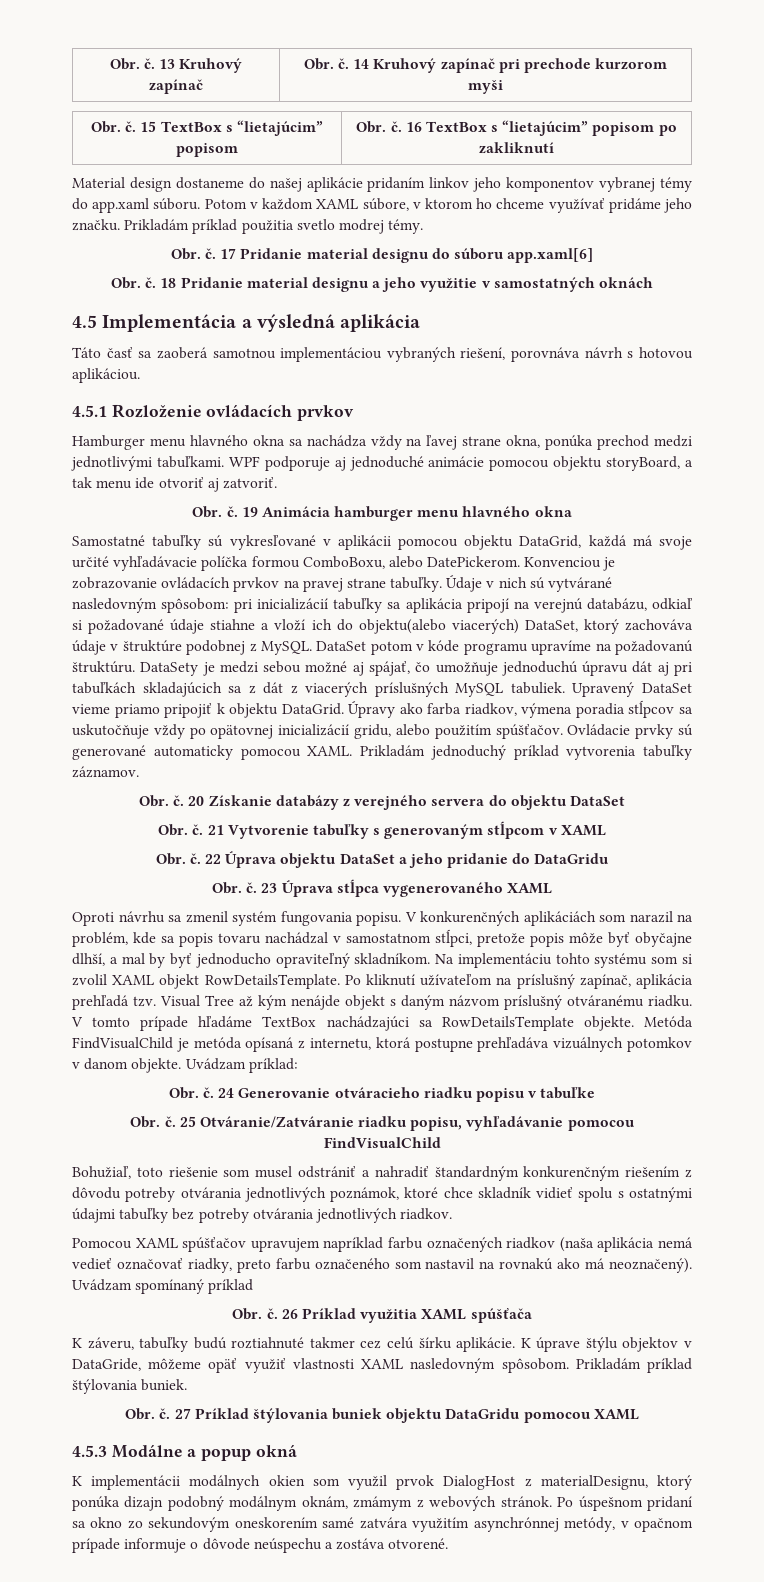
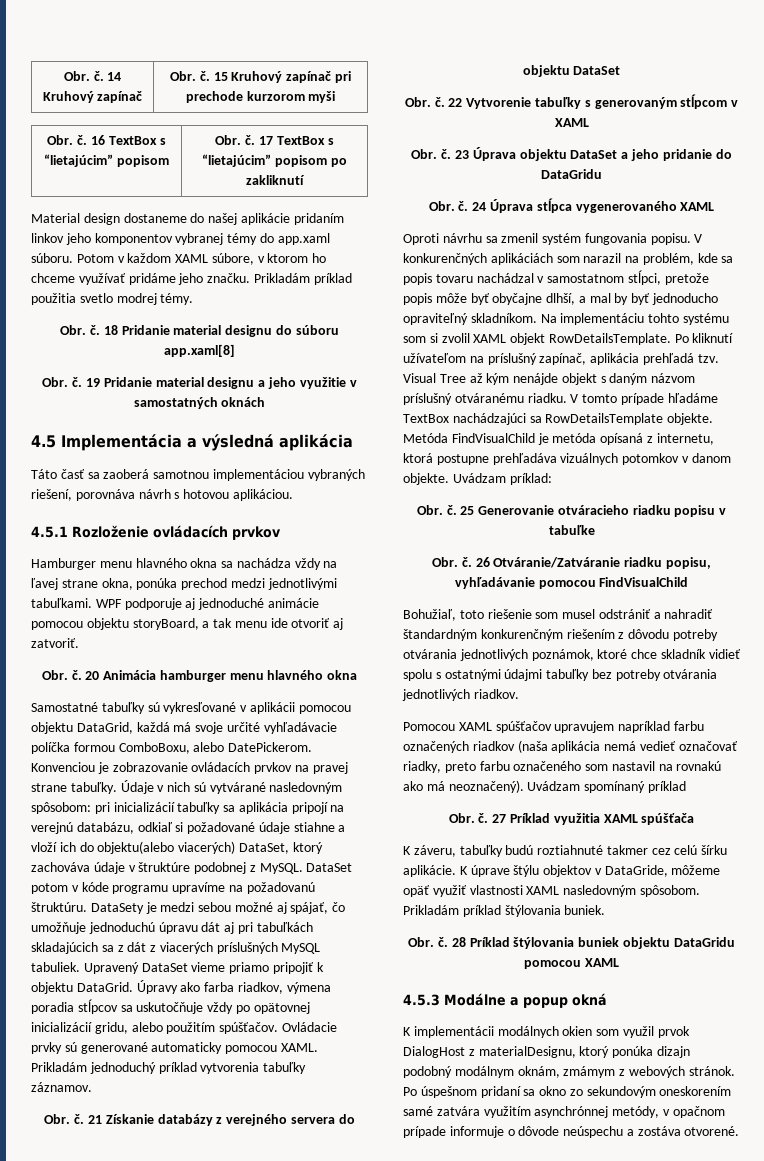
- Obr. č. 13 Kruhový zapínač | Obr. č. 14 Kruhový zapínač pri prechode kurzorom myši
+ Obr. č. 14 Kruhový zapínač | Obr. č. 15 Kruhový zapínač pri prechode kurzorom myši
- Obr. č. 15 TextBox s “lietajúcim” popisom | Obr. č. 16 TextBox s “lietajúcim” popisom po zakliknutí
+ Obr. č. 16 TextBox s “lietajúcim” popisom | Obr. č. 17 TextBox s “lietajúcim” popisom po zakliknutí
- 17 Pridanie material designu do súboru app.xaml[6]
- Obr. č. 18 Pridanie material designu a jeho využitie v samostatných oknách
+ 18 Pridanie material designu do súboru app.xaml[8]
+ Obr. č. 19 Pridanie material designu a jeho využitie v samostatných oknách
- 19 Animácia hamburger menu hlavného okna
+ 20 Animácia hamburger menu hlavného okna
- 20 Získanie databázy z verejného servera do objektu DataSet
+ 21 Získanie databázy z verejného servera do objektu DataSet
- 21 Vytvorenie tabuľky s generovaným stĺpcom v XAML
+ 22 Vytvorenie tabuľky s generovaným stĺpcom v XAML
- 22 Úprava objektu DataSet a jeho pridanie do DataGridu
+ 23 Úprava objektu DataSet a jeho pridanie do DataGridu
- 23 Úprava stĺpca vygenerovaného XAML
+ 24 Úprava stĺpca vygenerovaného XAML
- 24 Generovanie otváracieho riadku popisu v tabuľke
+ 25 Generovanie otváracieho riadku popisu v tabuľke
- 25 Otváranie/Zatváranie riadku popisu, vyhľadávanie pomocou FindVisualChild
+ 26 Otváranie/Zatváranie riadku popisu, vyhľadávanie pomocou FindVisualChild
- 26 Príklad využitia XAML spúšťača
+ 27 Príklad využitia XAML spúšťača
- 27 Príklad štýlovania buniek objektu DataGridu pomocou XAML
+ 28 Príklad štýlovania buniek objektu DataGridu pomocou XAML

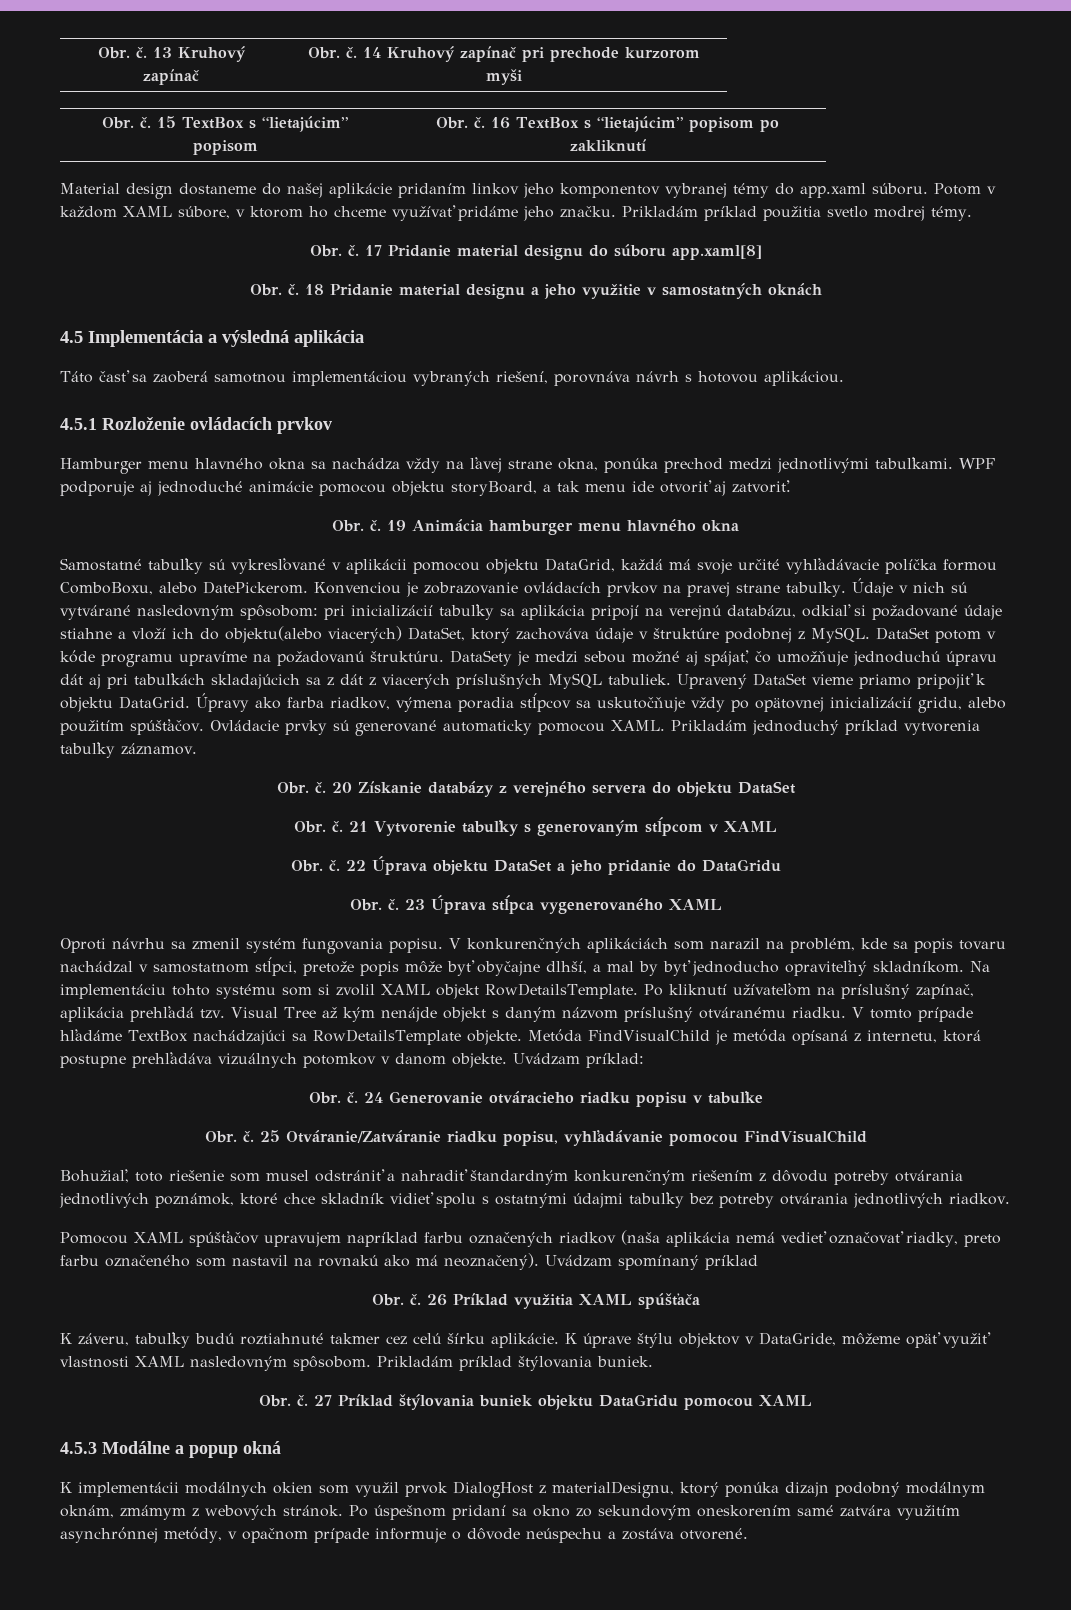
- Obr. č. 14 Kruhový zapínač | Obr. č. 15 Kruhový zapínač pri prechode kurzorom myši
+ Obr. č. 13 Kruhový zapínač | Obr. č. 14 Kruhový zapínač pri prechode kurzorom myši
- Obr. č. 16 TextBox s “lietajúcim” popisom | Obr. č. 17 TextBox s “lietajúcim” popisom po zakliknutí
+ Obr. č. 15 TextBox s “lietajúcim” popisom | Obr. č. 16 TextBox s “lietajúcim” popisom po zakliknutí
- 18 Pridanie material designu do súboru app.xaml[8]
+ 17 Pridanie material designu do súboru app.xaml[8]
- 19 Pridanie material designu a jeho využitie v samostatných oknách
+ 18 Pridanie material designu a jeho využitie v samostatných oknách
- 20 Animácia hamburger menu hlavného okna
+ 19 Animácia hamburger menu hlavného okna
- 21 Získanie databázy z verejného servera do objektu DataSet
+ 20 Získanie databázy z verejného servera do objektu DataSet
- 22 Vytvorenie tabuľky s generovaným stĺpcom v XAML
+ 21 Vytvorenie tabuľky s generovaným stĺpcom v XAML
- 23 Úprava objektu DataSet a jeho pridanie do DataGridu
+ 22 Úprava objektu DataSet a jeho pridanie do DataGridu
- 24 Úprava stĺpca vygenerovaného XAML
+ 23 Úprava stĺpca vygenerovaného XAML
- 25 Generovanie otváracieho riadku popisu v tabuľke
+ 24 Generovanie otváracieho riadku popisu v tabuľke
- 26 Otváranie/Zatváranie riadku popisu, vyhľadávanie pomocou FindVisualChild
+ 25 Otváranie/Zatváranie riadku popisu, vyhľadávanie pomocou FindVisualChild
- 27 Príklad využitia XAML spúšťača
+ 26 Príklad využitia XAML spúšťača
- 28 Príklad štýlovania buniek objektu DataGridu pomocou XAML
+ 27 Príklad štýlovania buniek objektu DataGridu pomocou XAML

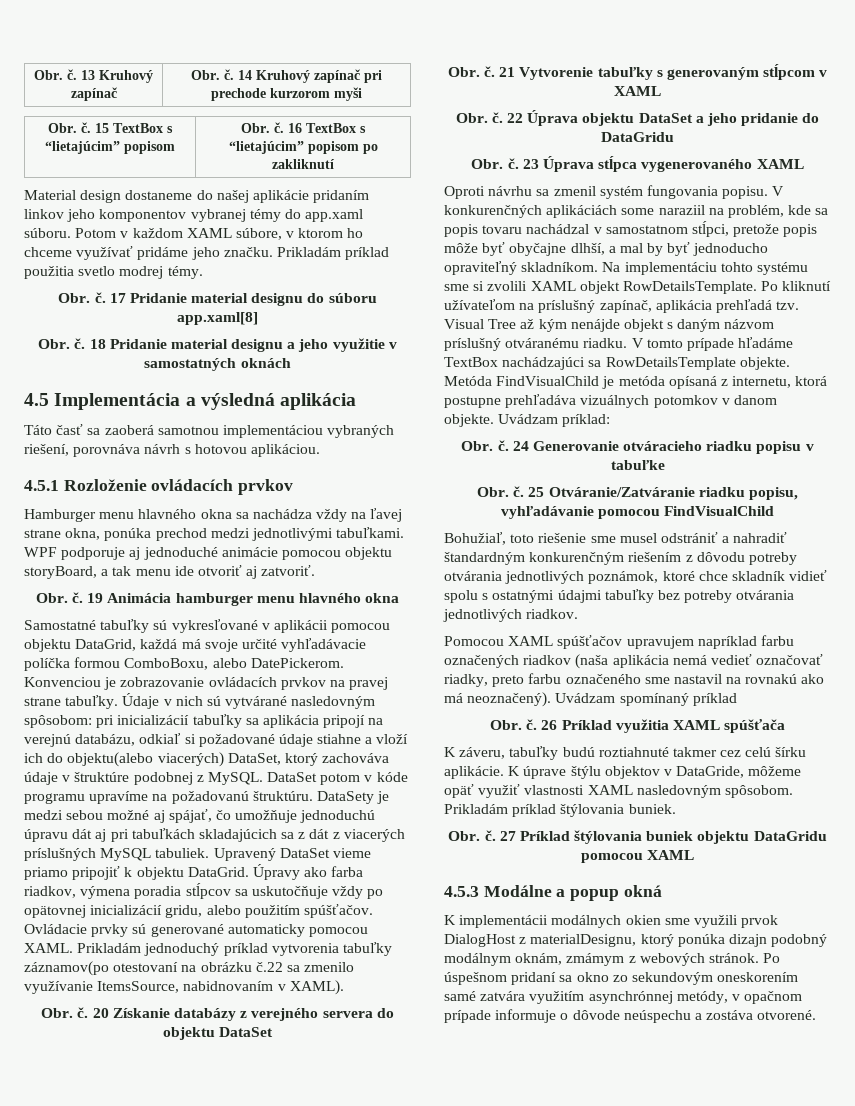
- Prikladám jednoduchý príklad vytvorenia tabuľky záznamov.
+ Prikladám jednoduchý príklad vytvorenia tabuľky záznamov(po otestovaní na obrázku č.22 sa zmenilo využívanie ItemsSource, nabidnovaním v XAML).
- V konkurenčných aplikáciách som narazil na problém, kde sa popis tovaru nachádzal v samostatnom stĺpci, pretože popis môže byť obyčajne dlhší, a mal by byť jednoducho opraviteľný skladníkom.
+ V konkurenčných aplikáciách some naraziil na problém, kde sa popis tovaru nachádzal v samostatnom stĺpci, pretože popis môže byť obyčajne dlhší, a mal by byť jednoducho opraviteľný skladníkom.
- Na implementáciu tohto systému som si zvolil XAML objekt RowDetailsTemplate.
+ Na implementáciu tohto systému sme si zvolili XAML objekt RowDetailsTemplate.
- Bohužiaľ, toto riešenie som musel odstrániť a nahradiť štandardným konkurenčným riešením z dôvodu potreby otvárania jednotlivých poznámok, ktoré chce skladník vidieť spolu s ostatnými údajmi tabuľky bez potreby otvárania jednotlivých riadkov.
+ Bohužiaľ, toto riešenie sme musel odstrániť a nahradiť štandardným konkurenčným riešením z dôvodu potreby otvárania jednotlivých poznámok, ktoré chce skladník vidieť spolu s ostatnými údajmi tabuľky bez potreby otvárania jednotlivých riadkov.
- Pomocou XAML spúšťačov upravujem napríklad farbu označených riadkov (naša aplikácia nemá vedieť označovať riadky, preto farbu označeného som nastavil na rovnakú ako má neoznačený).
+ Pomocou XAML spúšťačov upravujem napríklad farbu označených riadkov (naša aplikácia nemá vedieť označovať riadky, preto farbu označeného sme nastavil na rovnakú ako má neoznačený).
- K implementácii modálnych okien som využil prvok DialogHost z materialDesignu, ktorý ponúka dizajn podobný modálnym oknám, zmámym z webových stránok.
+ K implementácii modálnych okien sme využili prvok DialogHost z materialDesignu, ktorý ponúka dizajn podobný modálnym oknám, zmámym z webových stránok.

